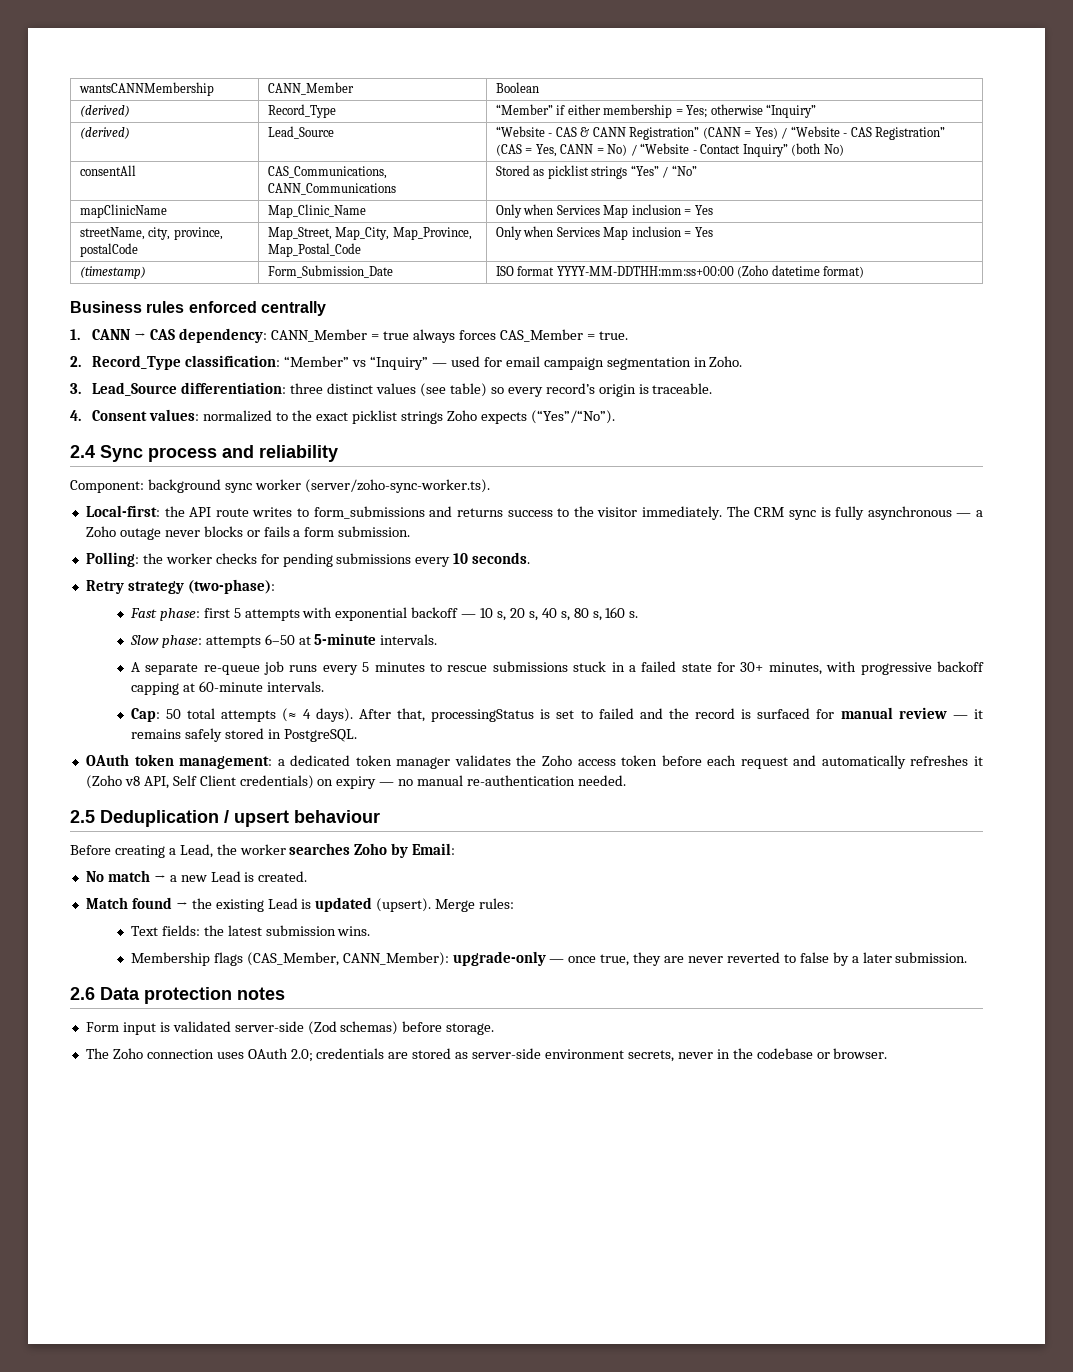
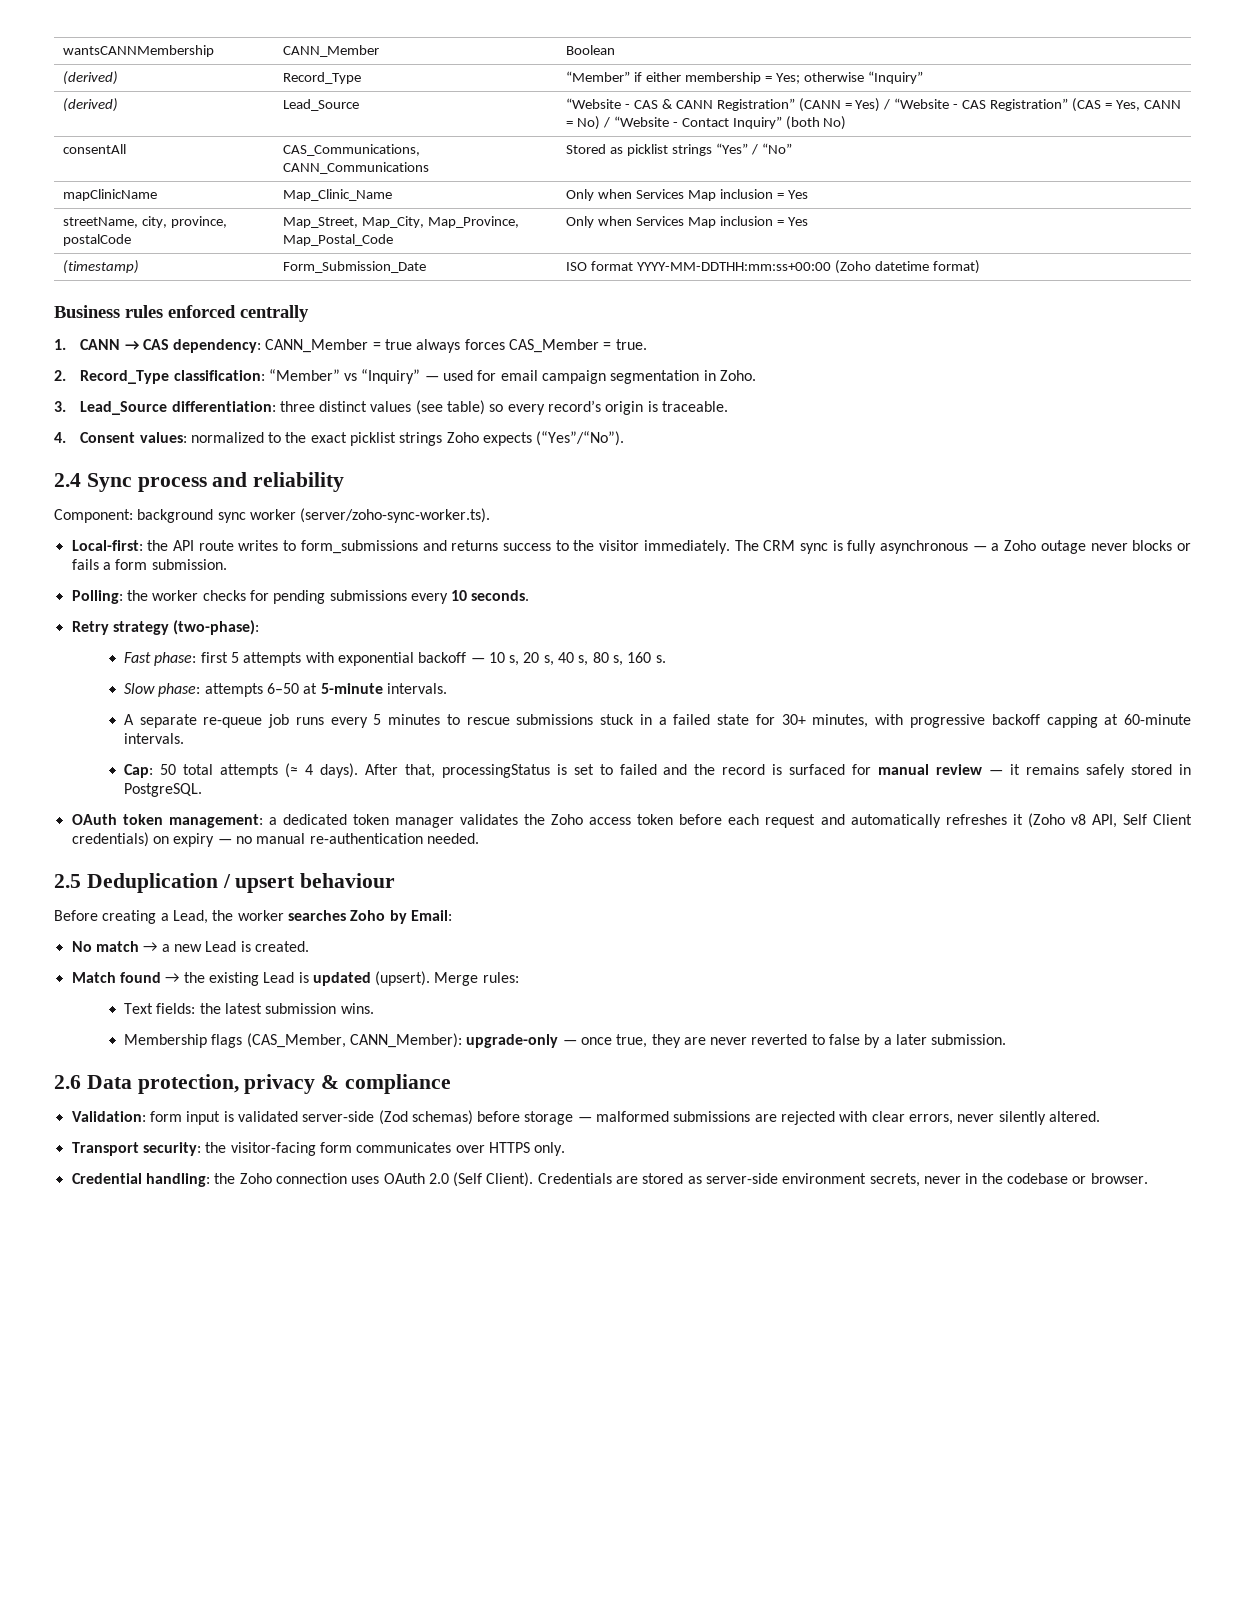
- 2.6 Data protection notes
- Form input is validated server-side (Zod schemas) before storage.
- The Zoho connection uses OAuth 2.0; credentials are stored as server-side environment secrets, never in the codebase or browser.
+ 2.6 Data protection, privacy & compliance
+ Validation: form input is validated server-side (Zod schemas) before storage — malformed submissions are rejected with clear errors, never silently altered.
+ Transport security: the visitor-facing form communicates over HTTPS only.
+ Credential handling: the Zoho connection uses OAuth 2.0 (Self Client). Credentials are stored as server-side environment secrets, never in the codebase or browser.

